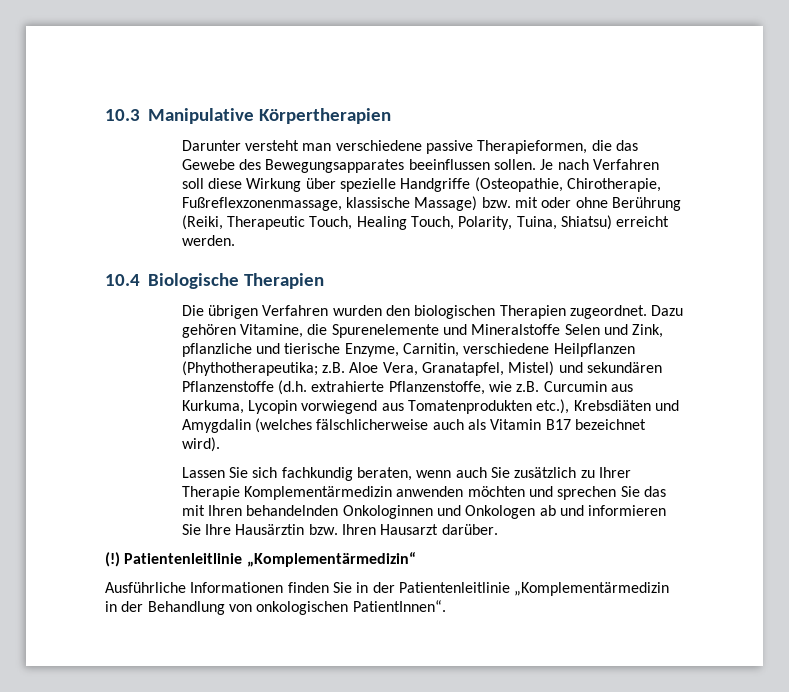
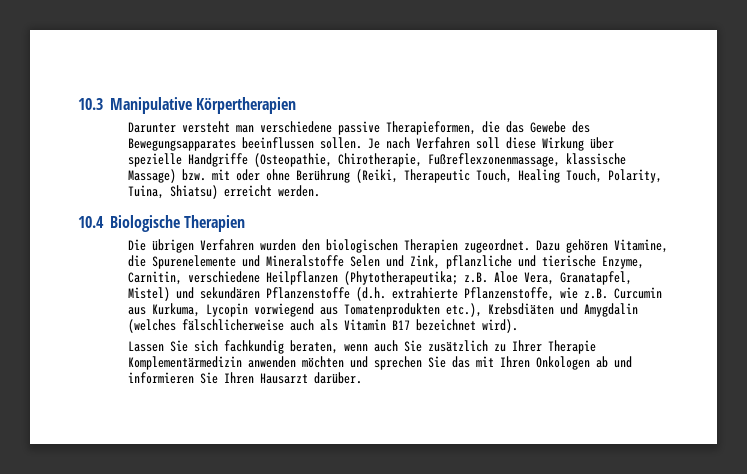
- Dazu gehören Vitamine, die Spurenelemente und Mineralstoffe Selen und Zink, pflanzliche und tierische Enzyme, Carnitin, verschiedene Heilpflanzen (Phythotherapeutika; z.B. Aloe Vera, Granatapfel, Mistel) und sekundären Pflanzenstoffe (d.h. extrahierte Pflanzenstoffe, wie z.B. Curcumin aus Kurkuma, Lycopin vorwiegend aus Tomatenprodukten etc.), Krebsdiäten und Amygdalin (welches fälschlicherweise auch als Vitamin B17 bezeichnet wird).
+ Dazu gehören Vitamine, die Spurenelemente und Mineralstoffe Selen und Zink, pflanzliche und tierische Enzyme, Carnitin, verschiedene Heilpflanzen (Phytotherapeutika; z.B. Aloe Vera, Granatapfel, Mistel) und sekundären Pflanzenstoffe (d.h. extrahierte Pflanzenstoffe, wie z.B. Curcumin aus Kurkuma, Lycopin vorwiegend aus Tomatenprodukten etc.), Krebsdiäten und Amygdalin (welches fälschlicherweise auch als Vitamin B17 bezeichnet wird).
- Lassen Sie sich fachkundig beraten, wenn auch Sie zusätzlich zu Ihrer Therapie Komplementärmedizin anwenden möchten und sprechen Sie das mit Ihren behandelnden Onkologinnen und Onkologen ab und informieren Sie Ihre Hausärztin bzw. Ihren Hausarzt darüber.
+ Lassen Sie sich fachkundig beraten, wenn auch Sie zusätzlich zu Ihrer Therapie Komplementärmedizin anwenden möchten und sprechen Sie das mit Ihren Onkologen ab und informieren Sie Ihren Hausarzt darüber.
- (!) Patientenleitlinie „Komplementärmedizin“
- Ausführliche Informationen finden Sie in der Patientenleitlinie „Komplementärmedizin in der Behandlung von onkologischen PatientInnen“.

